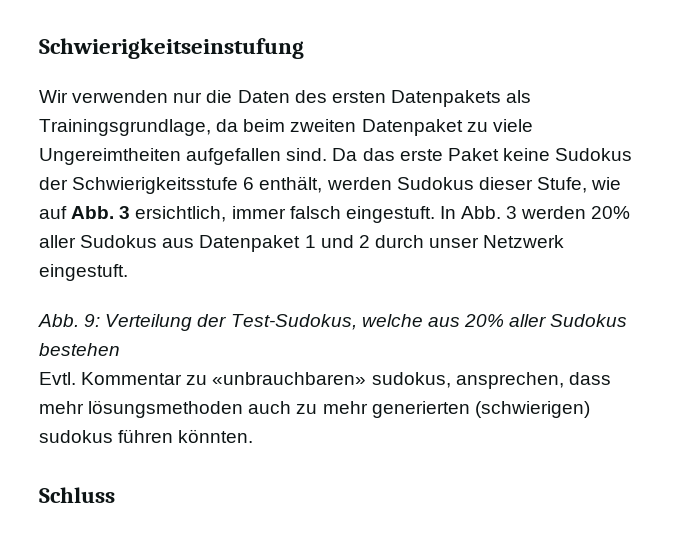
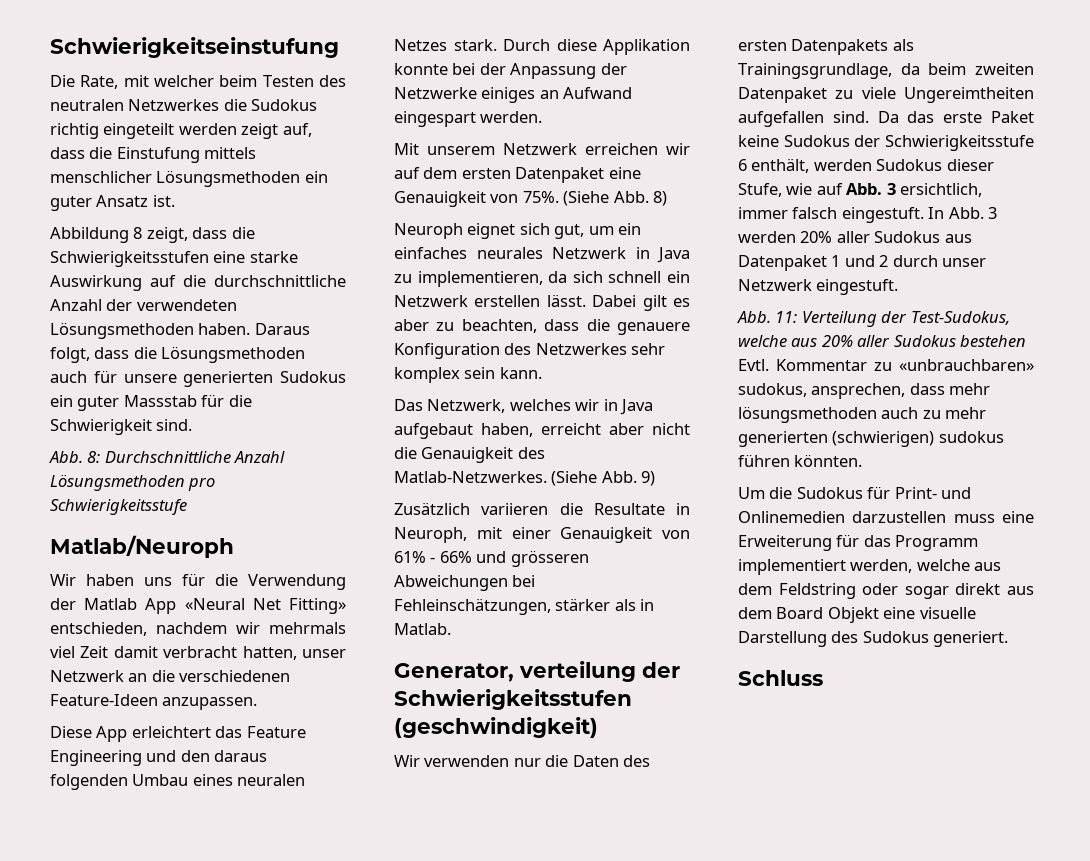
+ Die Rate, mit welcher beim Testen des neutralen Netzwerkes die Sudokus richtig eingeteilt werden zeigt auf, dass die Einstufung mittels menschlicher Lösungsmethoden ein guter Ansatz ist.
+ Abbildung 8 zeigt, dass die Schwierigkeitsstufen eine starke Auswirkung auf die durchschnittliche Anzahl der verwendeten Lösungsmethoden haben. Daraus folgt, dass die Lösungsmethoden auch für unsere generierten Sudokus ein guter Massstab für die Schwierigkeit sind.
+ Abb. 8: Durchschnittliche Anzahl Lösungsmethoden pro Schwierigkeitsstufe
+ Matlab/Neuroph
+ Wir haben uns für die Verwendung der Matlab App «Neural Net Fitting» entschieden, nachdem wir mehrmals viel Zeit damit verbracht hatten, unser Netzwerk an die verschiedenen Feature-Ideen anzupassen.
+ Diese App erleichtert das Feature Engineering und den daraus folgenden Umbau eines neuralen Netzes stark. Durch diese Applikation konnte bei der Anpassung der Netzwerke einiges an Aufwand eingespart werden.
+ Mit unserem Netzwerk erreichen wir auf dem ersten Datenpaket eine Genauigkeit von 75%. (Siehe Abb. 8)
+ Neuroph eignet sich gut, um ein einfaches neurales Netzwerk in Java zu implementieren, da sich schnell ein Netzwerk erstellen lässt. Dabei gilt es aber zu beachten, dass die genauere Konfiguration des Netzwerkes sehr komplex sein kann.
+ Das Netzwerk, welches wir in Java aufgebaut haben, erreicht aber nicht die Genauigkeit des Matlab-Netzwerkes. (Siehe Abb. 9)
+ Zusätzlich variieren die Resultate in Neuroph, mit einer Genauigkeit von 61% - 66% und grösseren Abweichungen bei Fehleinschätzungen, stärker als in Matlab.
+ Generator, verteilung der Schwierigkeitsstufen (geschwindigkeit)
- Abb. 9: Verteilung der Test-Sudokus, welche aus 20% aller Sudokus bestehen
+ Abb. 11: Verteilung der Test-Sudokus, welche aus 20% aller Sudokus bestehen
+ Um die Sudokus für Print- und Onlinemedien darzustellen muss eine Erweiterung für das Programm implementiert werden, welche aus dem Feldstring oder sogar direkt aus dem Board Objekt eine visuelle Darstellung des Sudokus generiert.

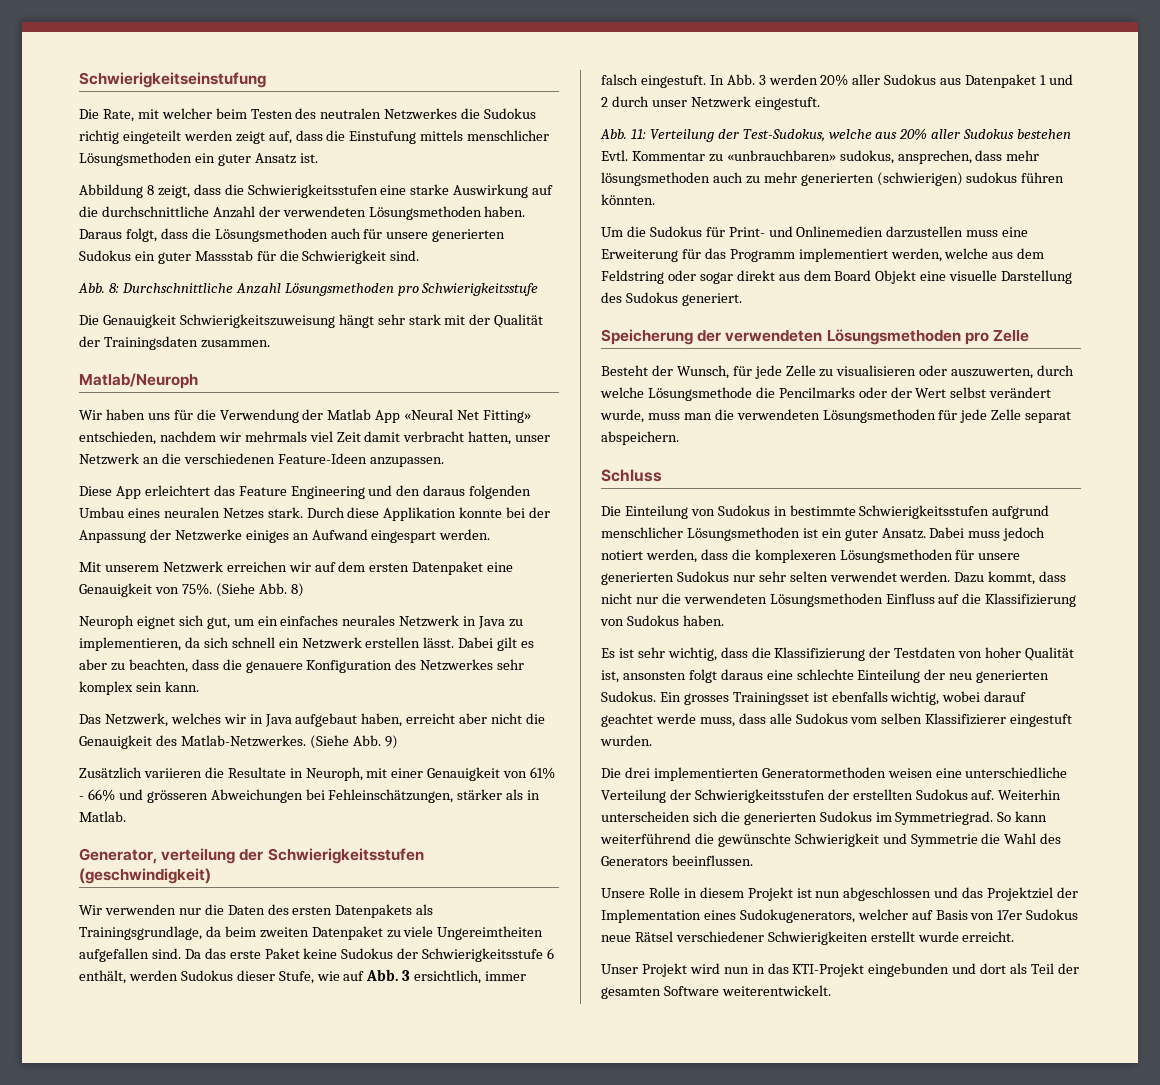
+ Die Genauigkeit Schwierigkeitszuweisung hängt sehr stark mit der Qualität der Trainingsdaten zusammen.
+ Speicherung der verwendeten Lösungsmethoden pro Zelle
+ Besteht der Wunsch, für jede Zelle zu visualisieren oder auszuwerten, durch welche Lösungsmethode die Pencilmarks oder der Wert selbst verändert wurde, muss man die verwendeten Lösungsmethoden für jede Zelle separat abspeichern.
  Schluss
+ Die Einteilung von Sudokus in bestimmte Schwierigkeitsstufen aufgrund menschlicher Lösungsmethoden ist ein guter Ansatz. Dabei muss jedoch notiert werden, dass die komplexeren Lösungsmethoden für unsere generierten Sudokus nur sehr selten verwendet werden. Dazu kommt, dass nicht nur die verwendeten Lösungsmethoden Einfluss auf die Klassifizierung von Sudokus haben.
+ Es ist sehr wichtig, dass die Klassifizierung der Testdaten von hoher Qualität ist, ansonsten folgt daraus eine schlechte Einteilung der neu generierten Sudokus. Ein grosses Trainingsset ist ebenfalls wichtig, wobei darauf geachtet werde muss, dass alle Sudokus vom selben Klassifizierer eingestuft wurden.
+ Die drei implementierten Generatormethoden weisen eine unterschiedliche Verteilung der Schwierigkeitsstufen der erstellten Sudokus auf. Weiterhin unterscheiden sich die generierten Sudokus im Symmetriegrad. So kann weiterführend die gewünschte Schwierigkeit und Symmetrie die Wahl des Generators beeinflussen.
+ Unsere Rolle in diesem Projekt ist nun abgeschlossen und das Projektziel der Implementation eines Sudokugenerators, welcher auf Basis von 17er Sudokus neue Rätsel verschiedener Schwierigkeiten erstellt wurde erreicht.
+ Unser Projekt wird nun in das KTI-Projekt eingebunden und dort als Teil der gesamten Software weiterentwickelt.

